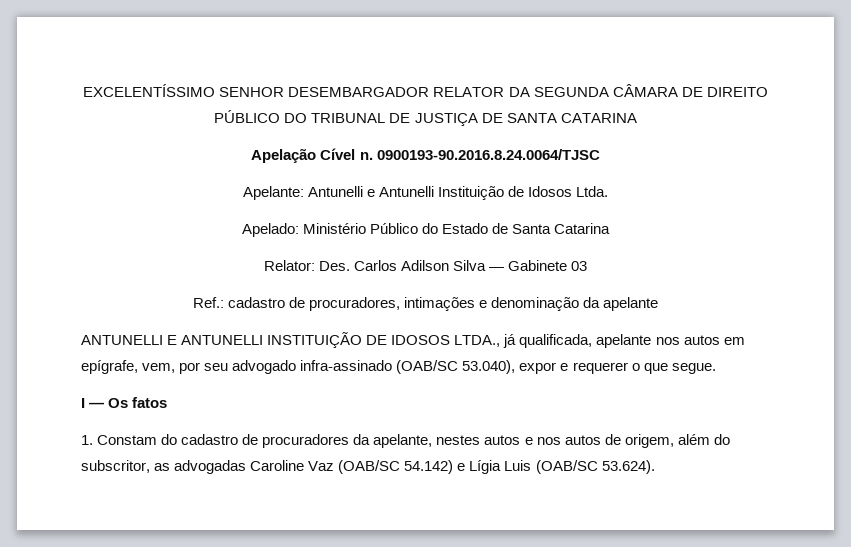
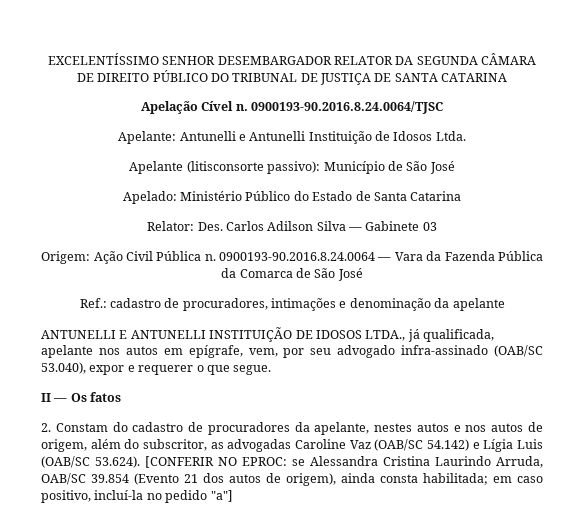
+ Apelante (litisconsorte passivo): Município de São José
+ Origem: Ação Civil Pública n. 0900193-90.2016.8.24.0064 — Vara da Fazenda Pública da Comarca de São José
- I — Os fatos
+ II — Os fatos
- 1. Constam do cadastro de procuradores da apelante, nestes autos e nos autos de origem, além do subscritor, as advogadas Caroline Vaz (OAB/SC 54.142) e Lígia Luis (OAB/SC 53.624).
+ 2. Constam do cadastro de procuradores da apelante, nestes autos e nos autos de origem, além do subscritor, as advogadas Caroline Vaz (OAB/SC 54.142) e Lígia Luis (OAB/SC 53.624). [CONFERIR NO EPROC: se Alessandra Cristina Laurindo Arruda, OAB/SC 39.854 (Evento 21 dos autos de origem), ainda consta habilitada; em caso positivo, incluí-la no pedido "a"]

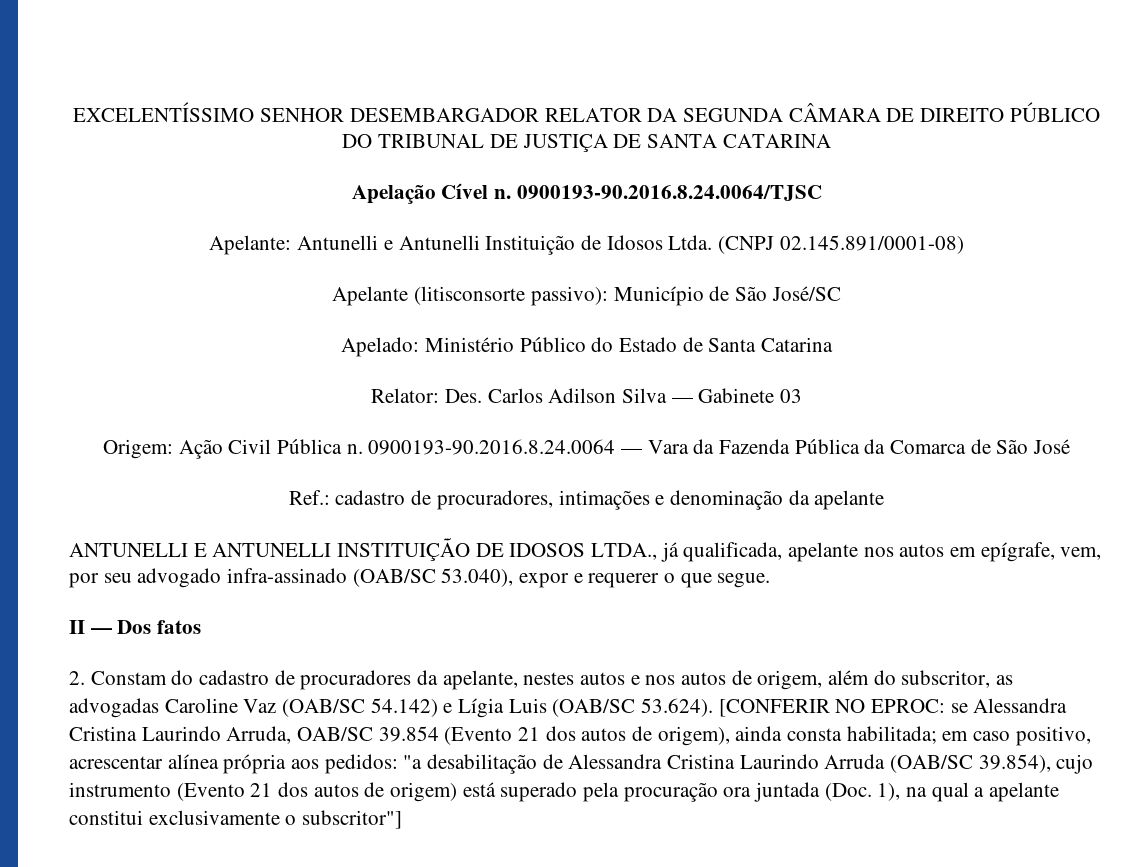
+ (CNPJ 02.145.891/0001-08)
- Apelante (litisconsorte passivo): Município de São José
+ Apelante (litisconsorte passivo): Município de São José/SC
- II — Os fatos
+ II — Dos fatos
- 2. Constam do cadastro de procuradores da apelante, nestes autos e nos autos de origem, além do subscritor, as advogadas Caroline Vaz (OAB/SC 54.142) e Lígia Luis (OAB/SC 53.624). [CONFERIR NO EPROC: se Alessandra Cristina Laurindo Arruda, OAB/SC 39.854 (Evento 21 dos autos de origem), ainda consta habilitada; em caso positivo, incluí-la no pedido "a"]
+ 2. Constam do cadastro de procuradores da apelante, nestes autos e nos autos de origem, além do subscritor, as advogadas Caroline Vaz (OAB/SC 54.142) e Lígia Luis (OAB/SC 53.624). [CONFERIR NO EPROC: se Alessandra Cristina Laurindo Arruda, OAB/SC 39.854 (Evento 21 dos autos de origem), ainda consta habilitada; em caso positivo, acrescentar alínea própria aos pedidos: "a desabilitação de Alessandra Cristina Laurindo Arruda (OAB/SC 39.854), cujo instrumento (Evento 21 dos autos de origem) está superado pela procuração ora juntada (Doc. 1), na qual a apelante constitui exclusivamente o subscritor"]

